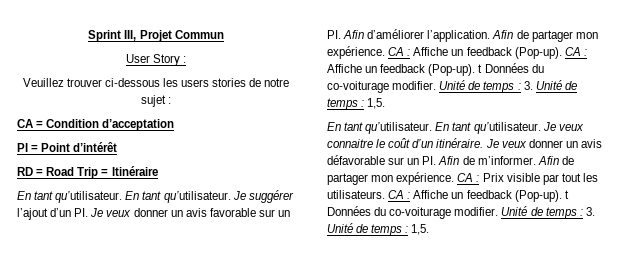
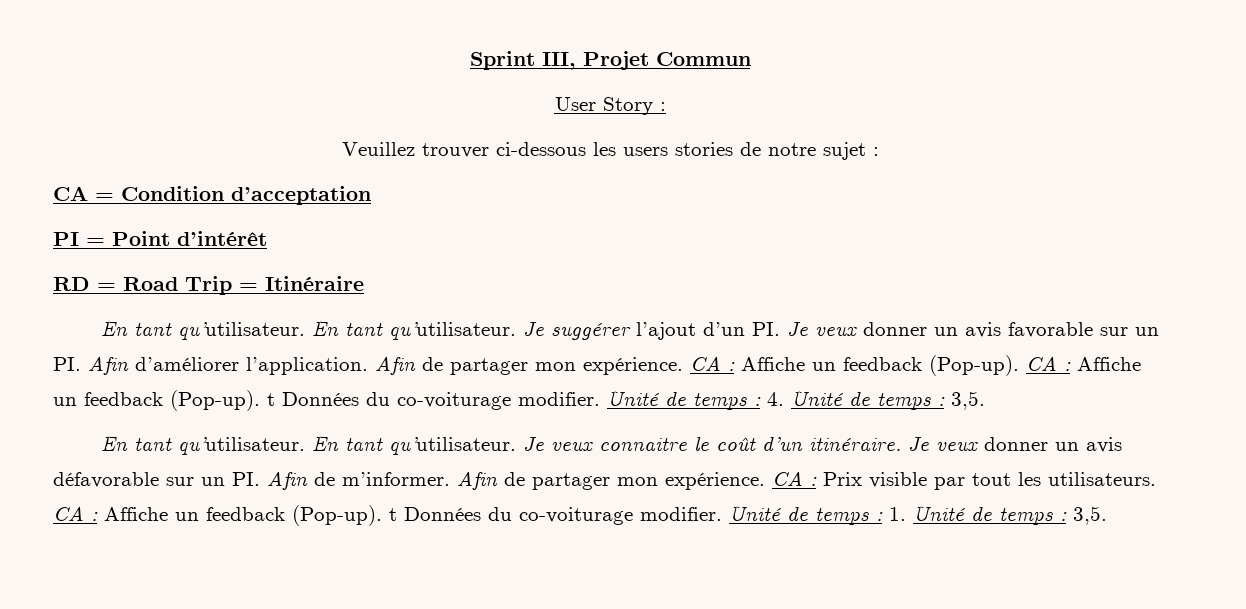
- CA : Affiche un feedback (Pop-up). CA : Affiche un feedback (Pop-up). t Données du co-voiturage modifier. Unité de temps : 3. Unité de temps : 1,5.
+ CA : Affiche un feedback (Pop-up). CA : Affiche un feedback (Pop-up). t Données du co-voiturage modifier. Unité de temps : 4. Unité de temps : 3,5.
- CA : Prix visible par tout les utilisateurs. CA : Affiche un feedback (Pop-up). t Données du co-voiturage modifier. Unité de temps : 3. Unité de temps : 1,5.
+ CA : Prix visible par tout les utilisateurs. CA : Affiche un feedback (Pop-up). t Données du co-voiturage modifier. Unité de temps : 1. Unité de temps : 3,5.

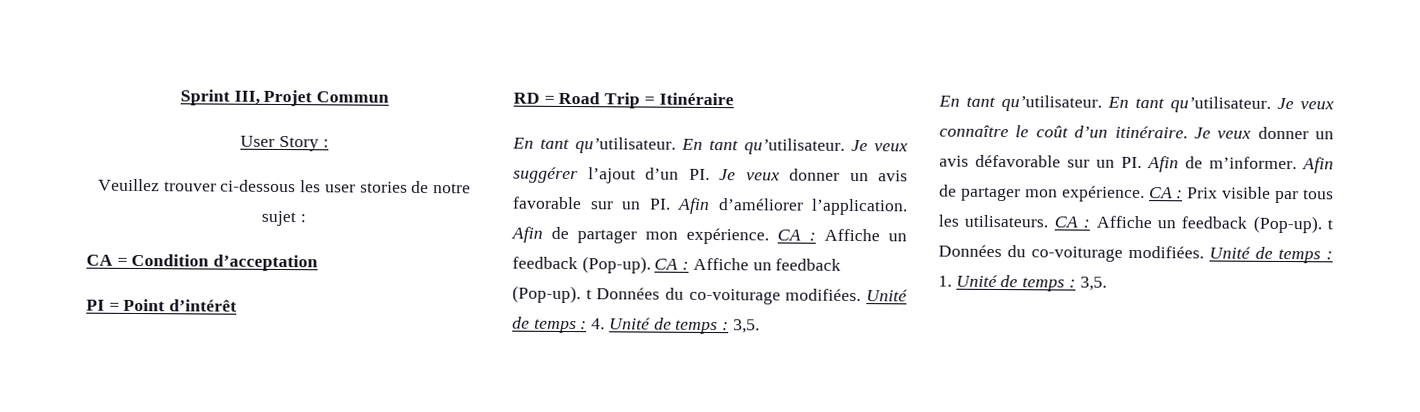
- Veuillez trouver ci-dessous les users stories de notre sujet :
+ Veuillez trouver ci-dessous les user stories de notre sujet :
- Je suggérer l’ajout d’un PI. Je veux donner un avis favorable sur un PI. Afin d’améliorer l’application.
+ Je veux suggérer l’ajout d’un PI. Je veux donner un avis favorable sur un PI. Afin d’améliorer l’application.
- CA : Affiche un feedback (Pop-up). CA : Affiche un feedback (Pop-up). t Données du co-voiturage modifier.
+ CA : Affiche un feedback (Pop-up). CA : Affiche un feedback (Pop-up). t Données du co-voiturage modifiées.
- Je veux connaitre le coût d’un itinéraire.
+ Je veux connaître le coût d’un itinéraire.
- CA : Prix visible par tout les utilisateurs. CA : Affiche un feedback (Pop-up). t Données du co-voiturage modifier.
+ CA : Prix visible par tous les utilisateurs. CA : Affiche un feedback (Pop-up). t Données du co-voiturage modifiées.

